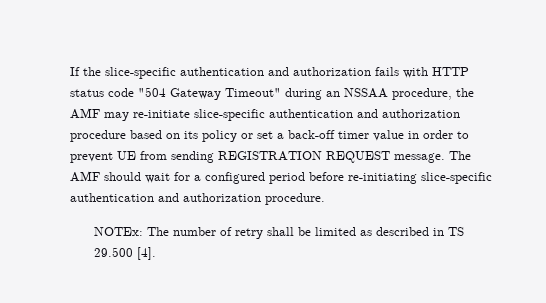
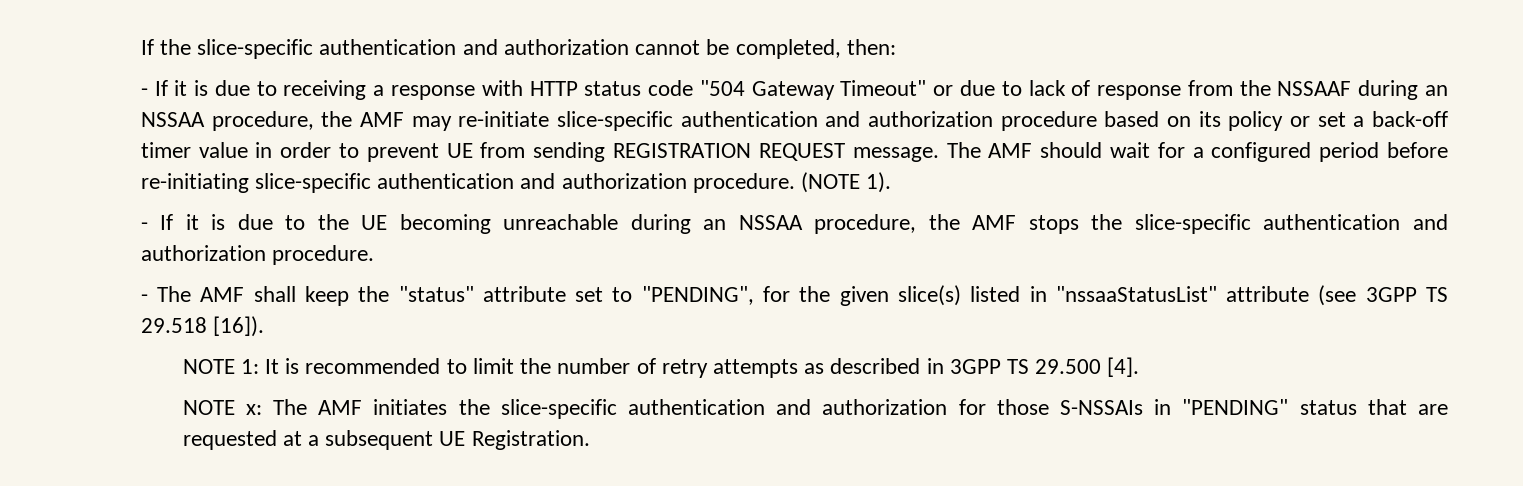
- If the slice-specific authentication and authorization fails with HTTP status code "504 Gateway Timeout" during an NSSAA procedure, the AMF may re-initiate slice-specific authentication and authorization procedure based on its policy or set a back-off timer value in order to prevent UE from sending REGISTRATION REQUEST message.
+ If the slice-specific authentication and authorization cannot be completed, then:
+ - If it is due to receiving a response with HTTP status code "504 Gateway Timeout" or due to lack of response from the NSSAAF during an NSSAA procedure, the AMF may re-initiate slice-specific authentication and authorization procedure based on its policy or set a back-off timer value in order to prevent UE from sending REGISTRATION REQUEST message.
- The AMF should wait for a configured period before re-initiating slice-specific authentication and authorization procedure.
- NOTEx: The number of retry shall be limited as described in TS 29.500 [4].
+ The AMF should wait for a configured period before re-initiating slice-specific authentication and authorization procedure. (NOTE 1).
+ - If it is due to the UE becoming unreachable during an NSSAA procedure, the AMF stops the slice-specific authentication and authorization procedure.
+ - The AMF shall keep the "status" attribute set to "PENDING", for the given slice(s) listed in "nssaaStatusList" attribute (see 3GPP TS 29.518 [16]).
+ NOTE 1: It is recommended to limit the number of retry attempts as described in 3GPP TS 29.500 [4].
+ NOTE x: The AMF initiates the slice-specific authentication and authorization for those S-NSSAIs in "PENDING" status that are requested at a subsequent UE Registration.

